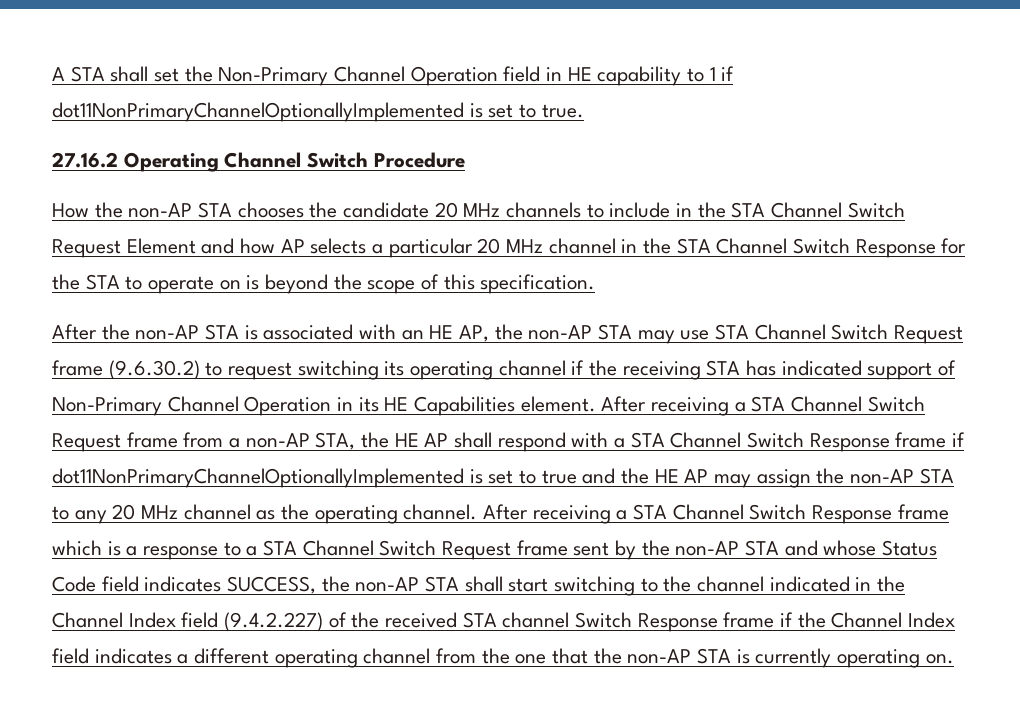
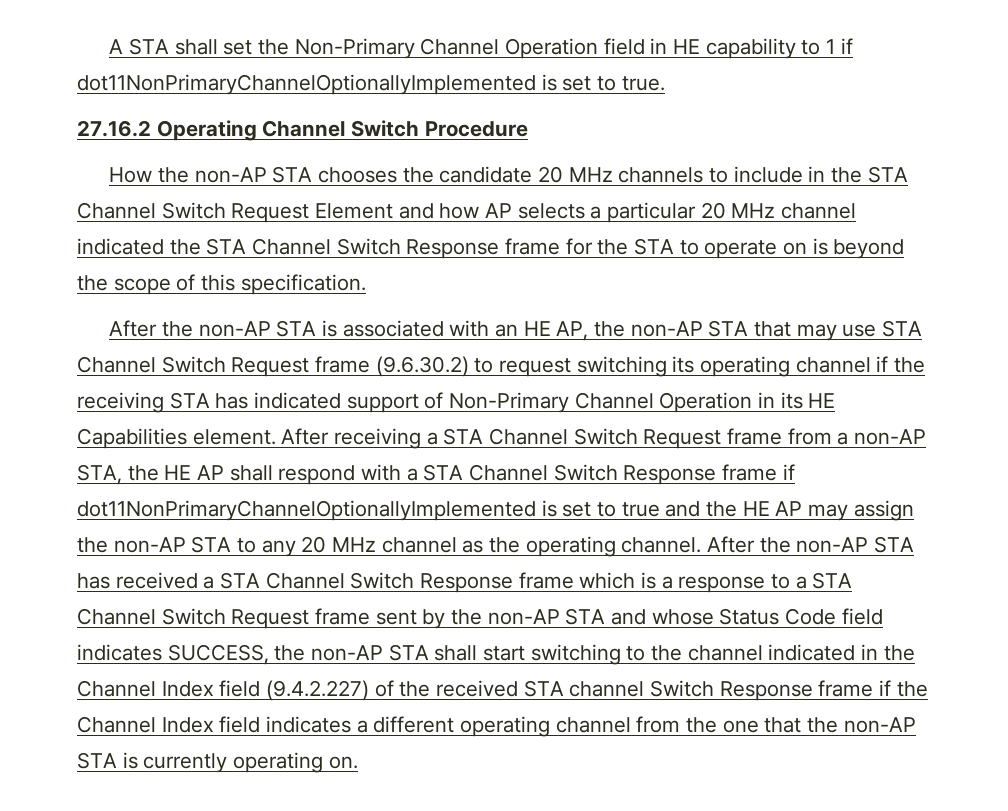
- How the non-AP STA chooses the candidate 20 MHz channels to include in the STA Channel Switch Request Element and how AP selects a particular 20 MHz channel in the STA Channel Switch Response for the STA to operate on is beyond the scope of this specification.
+ How the non-AP STA chooses the candidate 20 MHz channels to include in the STA Channel Switch Request Element and how AP selects a particular 20 MHz channel indicated the STA Channel Switch Response frame for the STA to operate on is beyond the scope of this specification.
- After the non-AP STA is associated with an HE AP, the non-AP STA may use STA Channel Switch Request frame (9.6.30.2) to request switching its operating channel if the receiving STA has indicated support of Non-Primary Channel Operation in its HE Capabilities element.
+ After the non-AP STA is associated with an HE AP, the non-AP STA that may use STA Channel Switch Request frame (9.6.30.2) to request switching its operating channel if the receiving STA has indicated support of Non-Primary Channel Operation in its HE Capabilities element.
- After receiving a STA Channel Switch Response frame which is a response to a STA Channel Switch Request frame sent by the non-AP STA and whose Status Code field indicates SUCCESS, the non-AP STA shall start switching to the channel indicated in the Channel Index field (9.4.2.227) of the received STA channel Switch Response frame if the Channel Index field indicates a different operating channel from the one that the non-AP STA is currently operating on.
+ After the non-AP STA has received a STA Channel Switch Response frame which is a response to a STA Channel Switch Request frame sent by the non-AP STA and whose Status Code field indicates SUCCESS, the non-AP STA shall start switching to the channel indicated in the Channel Index field (9.4.2.227) of the received STA channel Switch Response frame if the Channel Index field indicates a different operating channel from the one that the non-AP STA is currently operating on.

